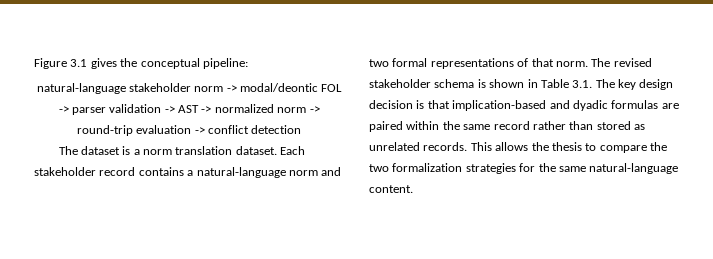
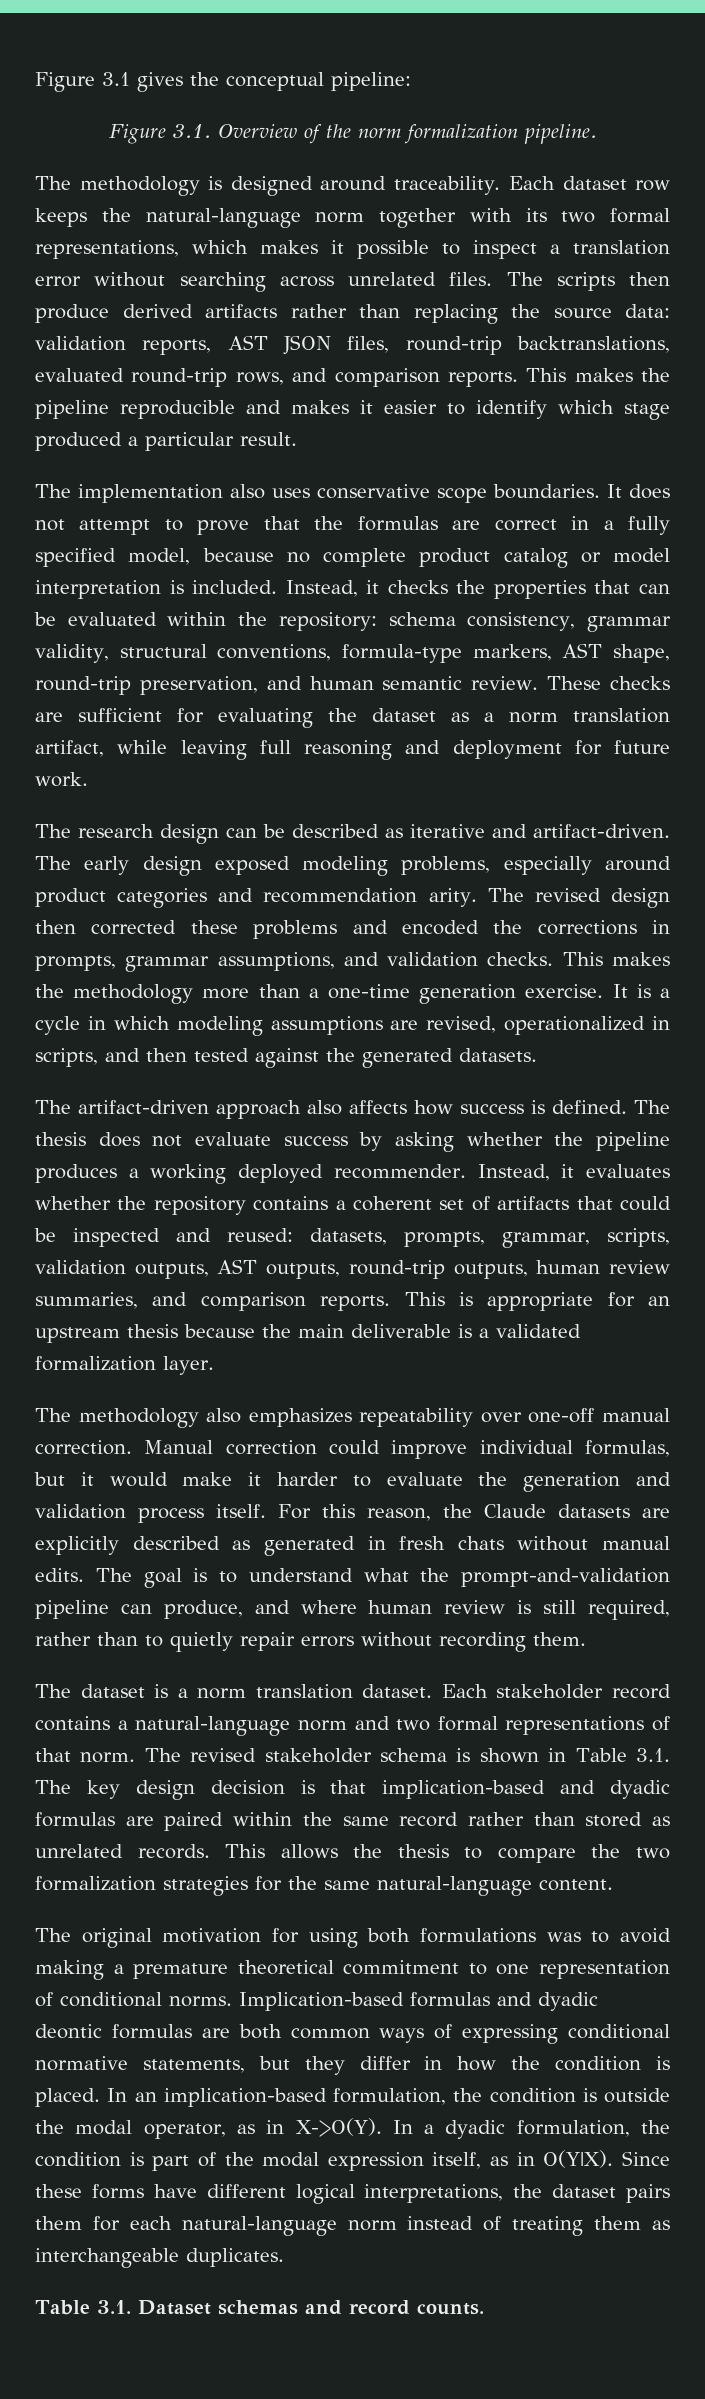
- natural-language stakeholder norm -> modal/deontic FOL -> parser validation -> AST -> normalized norm -> round-trip evaluation -> conflict detection
+ Figure 3.1. Overview of the norm formalization pipeline.
+ The methodology is designed around traceability. Each dataset row keeps the natural-language norm together with its two formal representations, which makes it possible to inspect a translation error without searching across unrelated files. The scripts then produce derived artifacts rather than replacing the source data: validation reports, AST JSON files, round-trip backtranslations, evaluated round-trip rows, and comparison reports. This makes the pipeline reproducible and makes it easier to identify which stage produced a particular result.
+ The implementation also uses conservative scope boundaries. It does not attempt to prove that the formulas are correct in a fully specified model, because no complete product catalog or model interpretation is included. Instead, it checks the properties that can be evaluated within the repository: schema consistency, grammar validity, structural conventions, formula-type markers, AST shape, round-trip preservation, and human semantic review. These checks are sufficient for evaluating the dataset as a norm translation artifact, while leaving full reasoning and deployment for future work.
+ The research design can be described as iterative and artifact-driven. The early design exposed modeling problems, especially around product categories and recommendation arity. The revised design then corrected these problems and encoded the corrections in prompts, grammar assumptions, and validation checks. This makes the methodology more than a one-time generation exercise. It is a cycle in which modeling assumptions are revised, operationalized in scripts, and then tested against the generated datasets.
+ The artifact-driven approach also affects how success is defined. The thesis does not evaluate success by asking whether the pipeline produces a working deployed recommender. Instead, it evaluates whether the repository contains a coherent set of artifacts that could be inspected and reused: datasets, prompts, grammar, scripts, validation outputs, AST outputs, round-trip outputs, human review summaries, and comparison reports. This is appropriate for an upstream thesis because the main deliverable is a validated formalization layer.
+ The methodology also emphasizes repeatability over one-off manual correction. Manual correction could improve individual formulas, but it would make it harder to evaluate the generation and validation process itself. For this reason, the Claude datasets are explicitly described as generated in fresh chats without manual edits. The goal is to understand what the prompt-and-validation pipeline can produce, and where human review is still required, rather than to quietly repair errors without recording them.
+ The original motivation for using both formulations was to avoid making a premature theoretical commitment to one representation of conditional norms. Implication-based formulas and dyadic deontic formulas are both common ways of expressing conditional normative statements, but they differ in how the condition is placed. In an implication-based formulation, the condition is outside the modal operator, as in X->O(Y). In a dyadic formulation, the condition is part of the modal expression itself, as in O(Y|X). Since these forms have different logical interpretations, the dataset pairs them for each natural-language norm instead of treating them as interchangeable duplicates.
+ Table 3.1. Dataset schemas and record counts.

